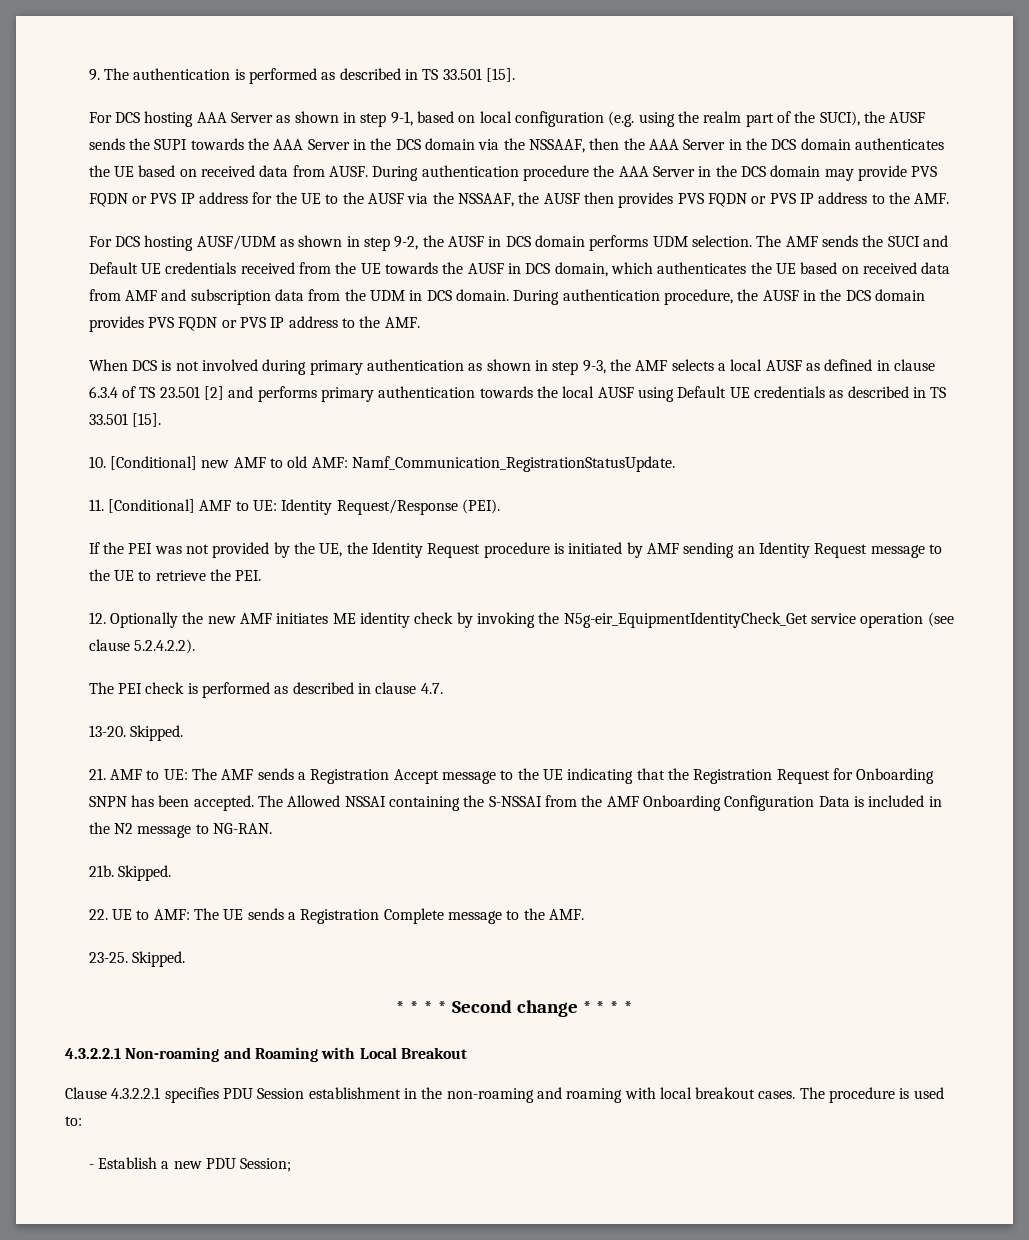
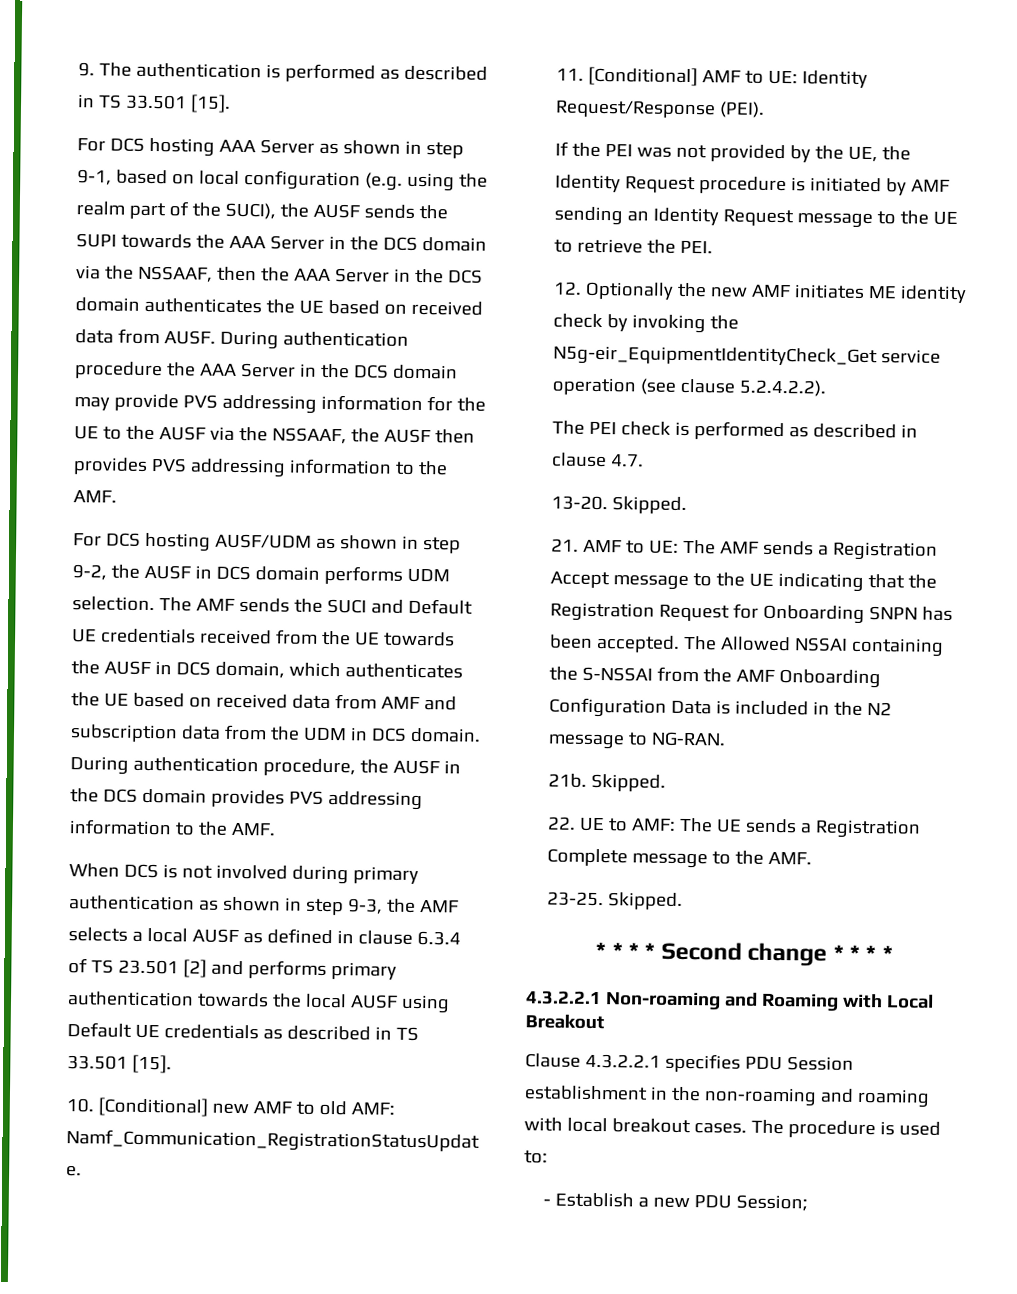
- During authentication procedure the AAA Server in the DCS domain may provide PVS FQDN or PVS IP address for the UE to the AUSF via the NSSAAF, the AUSF then provides PVS FQDN or PVS IP address to the AMF.
+ During authentication procedure the AAA Server in the DCS domain may provide PVS addressing information for the UE to the AUSF via the NSSAAF, the AUSF then provides PVS addressing information to the AMF.
- During authentication procedure, the AUSF in the DCS domain provides PVS FQDN or PVS IP address to the AMF.
+ During authentication procedure, the AUSF in the DCS domain provides PVS addressing information to the AMF.

